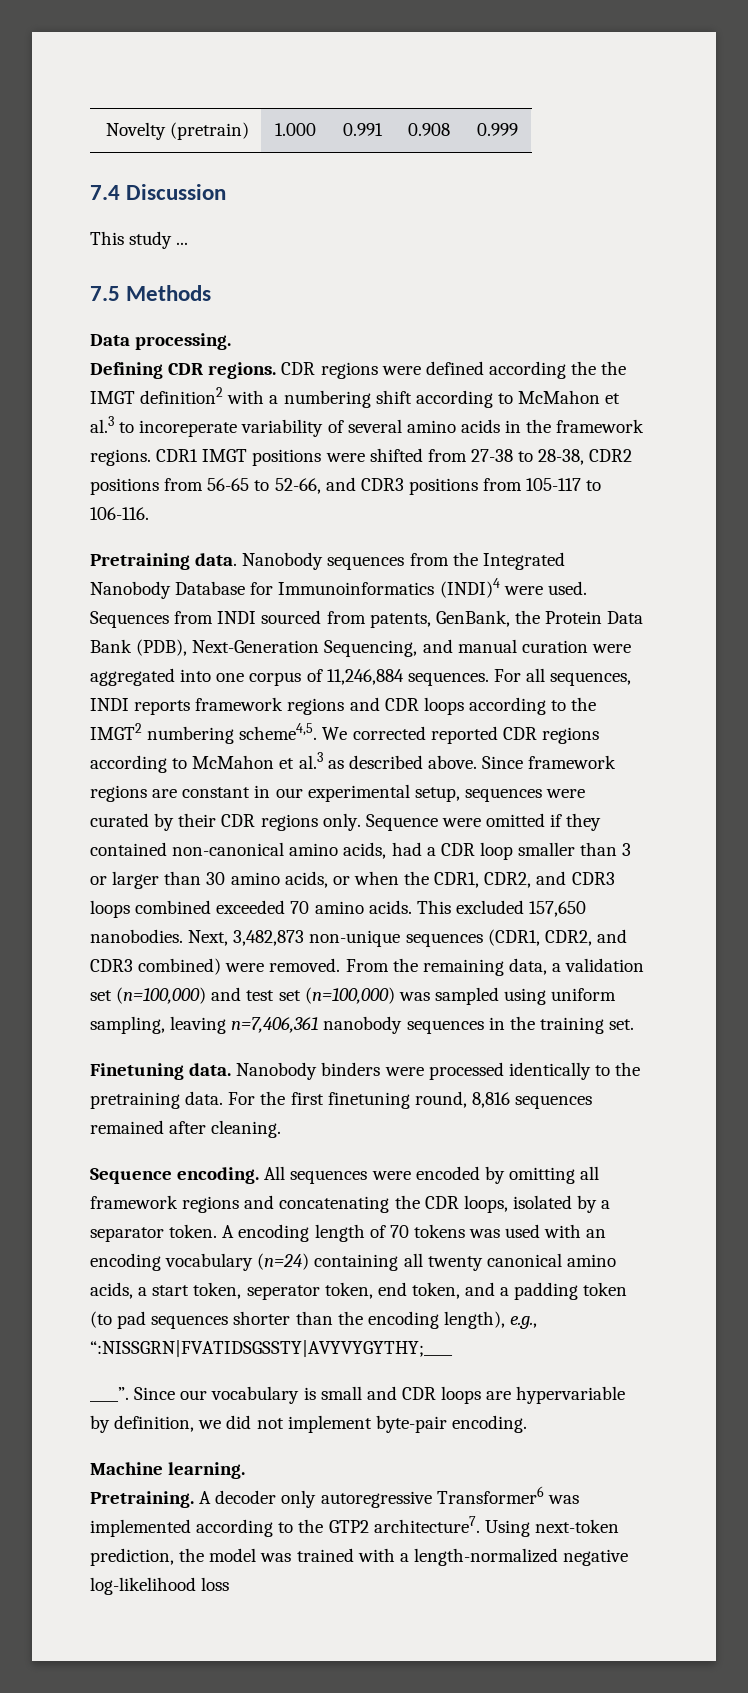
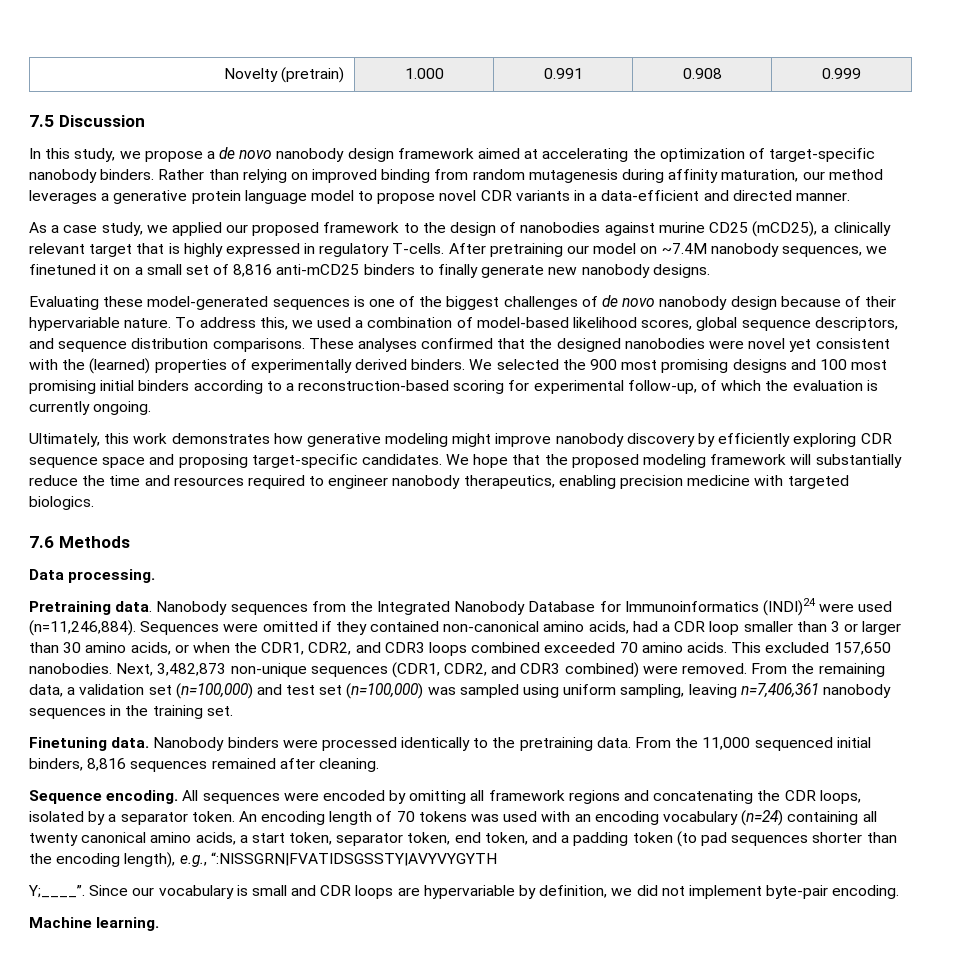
- 7.4 Discussion
+ 7.5 Discussion
- This study ...
- 7.5 Methods
+ In this study, we propose a de novo nanobody design framework aimed at accelerating the optimization of target-specific nanobody binders. Rather than relying on improved binding from random mutagenesis during affinity maturation, our method leverages a generative protein language model to propose novel CDR variants in a data-efficient and directed manner.
+ As a case study, we applied our proposed framework to the design of nanobodies against murine CD25 (mCD25), a clinically relevant target that is highly expressed in regulatory T-cells. After pretraining our model on ~7.4M nanobody sequences, we finetuned it on a small set of 8,816 anti-mCD25 binders to finally generate new nanobody designs.
+ Evaluating these model-generated sequences is one of the biggest challenges of de novo nanobody design because of their hypervariable nature. To address this, we used a combination of model-based likelihood scores, global sequence descriptors, and sequence distribution comparisons. These analyses confirmed that the designed nanobodies were novel yet consistent with the (learned) properties of experimentally derived binders. We selected the 900 most promising designs and 100 most promising initial binders according to a reconstruction-based scoring for experimental follow-up, of which the evaluation is currently ongoing.
+ Ultimately, this work demonstrates how generative modeling might improve nanobody discovery by efficiently exploring CDR sequence space and proposing target-specific candidates. We hope that the proposed modeling framework will substantially reduce the time and resources required to engineer nanobody therapeutics, enabling precision medicine with targeted biologics.
+ 7.6 Methods
  Data processing.
- Defining CDR regions. CDR regions were defined according the the IMGT definition2 with a numbering shift according to McMahon et al.3 to incoreperate variability of several amino acids in the framework regions. CDR1 IMGT positions were shifted from 27-38 to 28-38, CDR2 positions from 56-65 to 52-66, and CDR3 positions from 105-117 to 106-116.
- Nanobody sequences from the Integrated Nanobody Database for Immunoinformatics (INDI)4 were used. Sequences from INDI sourced from patents, GenBank, the Protein Data Bank (PDB), Next-Generation Sequencing, and manual curation were aggregated into one corpus of 11,246,884 sequences. For all sequences, INDI reports framework regions and CDR loops according to the IMGT2 numbering scheme4,5. We corrected reported CDR regions according to McMahon et al.3 as described above. Since framework regions are constant in our experimental setup, sequences were curated by their CDR regions only. Sequence were omitted if they contained non-canonical amino acids, had a CDR loop smaller than 3 or larger than 30 amino acids, or when the CDR1, CDR2, and CDR3 loops combined exceeded 70 amino acids.
+ Nanobody sequences from the Integrated Nanobody Database for Immunoinformatics (INDI)24 were used (n=11,246,884). Sequences were omitted if they contained non-canonical amino acids, had a CDR loop smaller than 3 or larger than 30 amino acids, or when the CDR1, CDR2, and CDR3 loops combined exceeded 70 amino acids.
- For the first finetuning round, 8,816 sequences remained after cleaning.
+ From the 11,000 sequenced initial binders, 8,816 sequences remained after cleaning.
- A encoding length of 70 tokens was used with an encoding vocabulary (n=24) containing all twenty canonical amino acids, a start token, seperator token, end token, and a padding token (to pad sequences shorter than the encoding length), e.g., “:NISSGRN|FVATIDSGSSTY|AVYVYGYTHY;____
- ____”.
+ An encoding length of 70 tokens was used with an encoding vocabulary (n=24) containing all twenty canonical amino acids, a start token, separator token, end token, and a padding token (to pad sequences shorter than the encoding length), e.g., “:NISSGRN|FVATIDSGSSTY|AVYVYGYTH
+ Y;____”.
- Pretraining. A decoder only autoregressive Transformer6 was implemented according to the GTP2 architecture7. Using next-token prediction, the model was trained with a length-normalized negative log-likelihood loss

